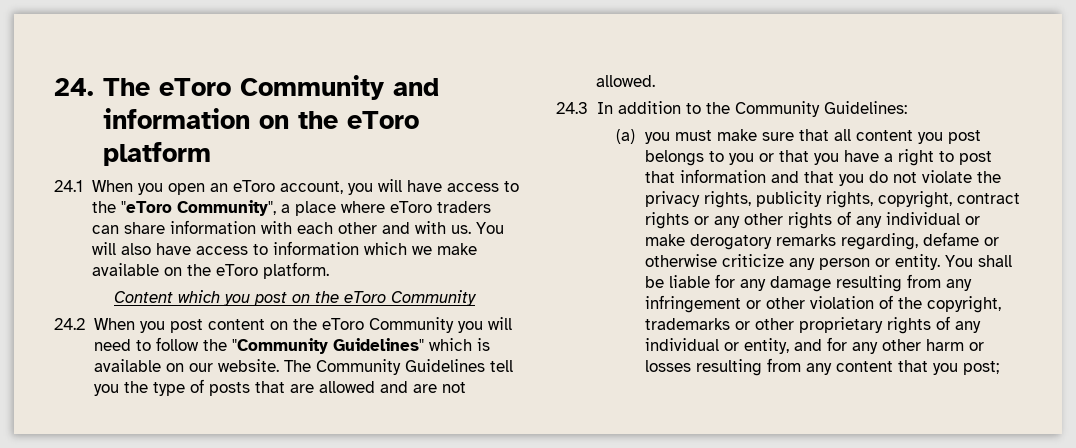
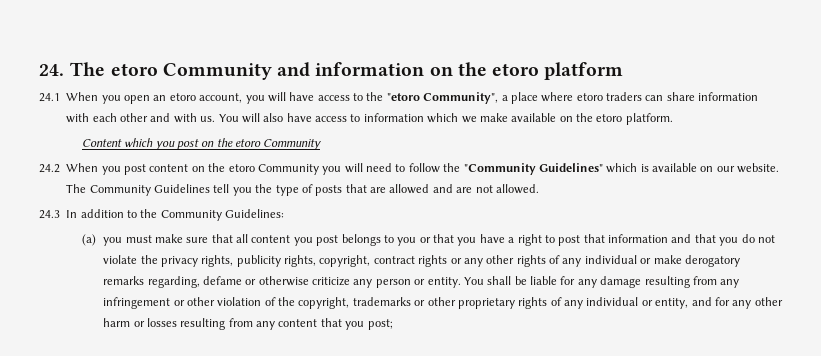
- 24. The eToro Community and information on the eToro platform
+ 24. The etoro Community and information on the etoro platform
- 24.1 When you open an eToro account, you will have access to the "eToro Community", a place where eToro traders can share information with each other and with us.
+ 24.1 When you open an etoro account, you will have access to the "etoro Community", a place where etoro traders can share information with each other and with us.
- You will also have access to information which we make available on the eToro platform.
+ You will also have access to information which we make available on the etoro platform.
- Content which you post on the eToro Community
+ Content which you post on the etoro Community
- 24.2 When you post content on the eToro Community you will need to follow the "Community Guidelines" which is available on our website.
+ 24.2 When you post content on the etoro Community you will need to follow the "Community Guidelines" which is available on our website.

